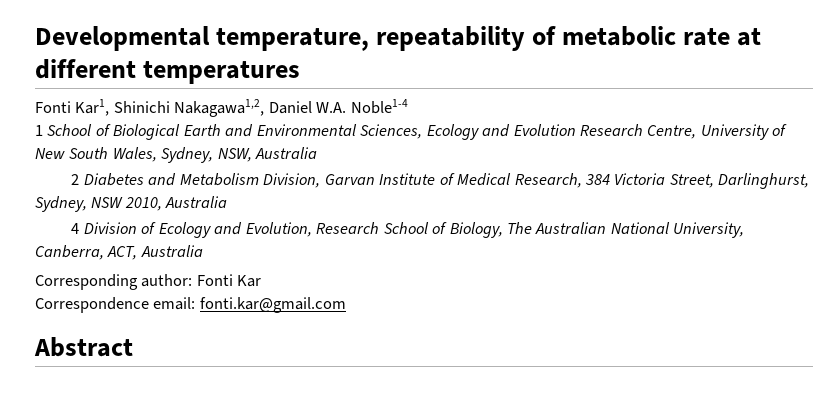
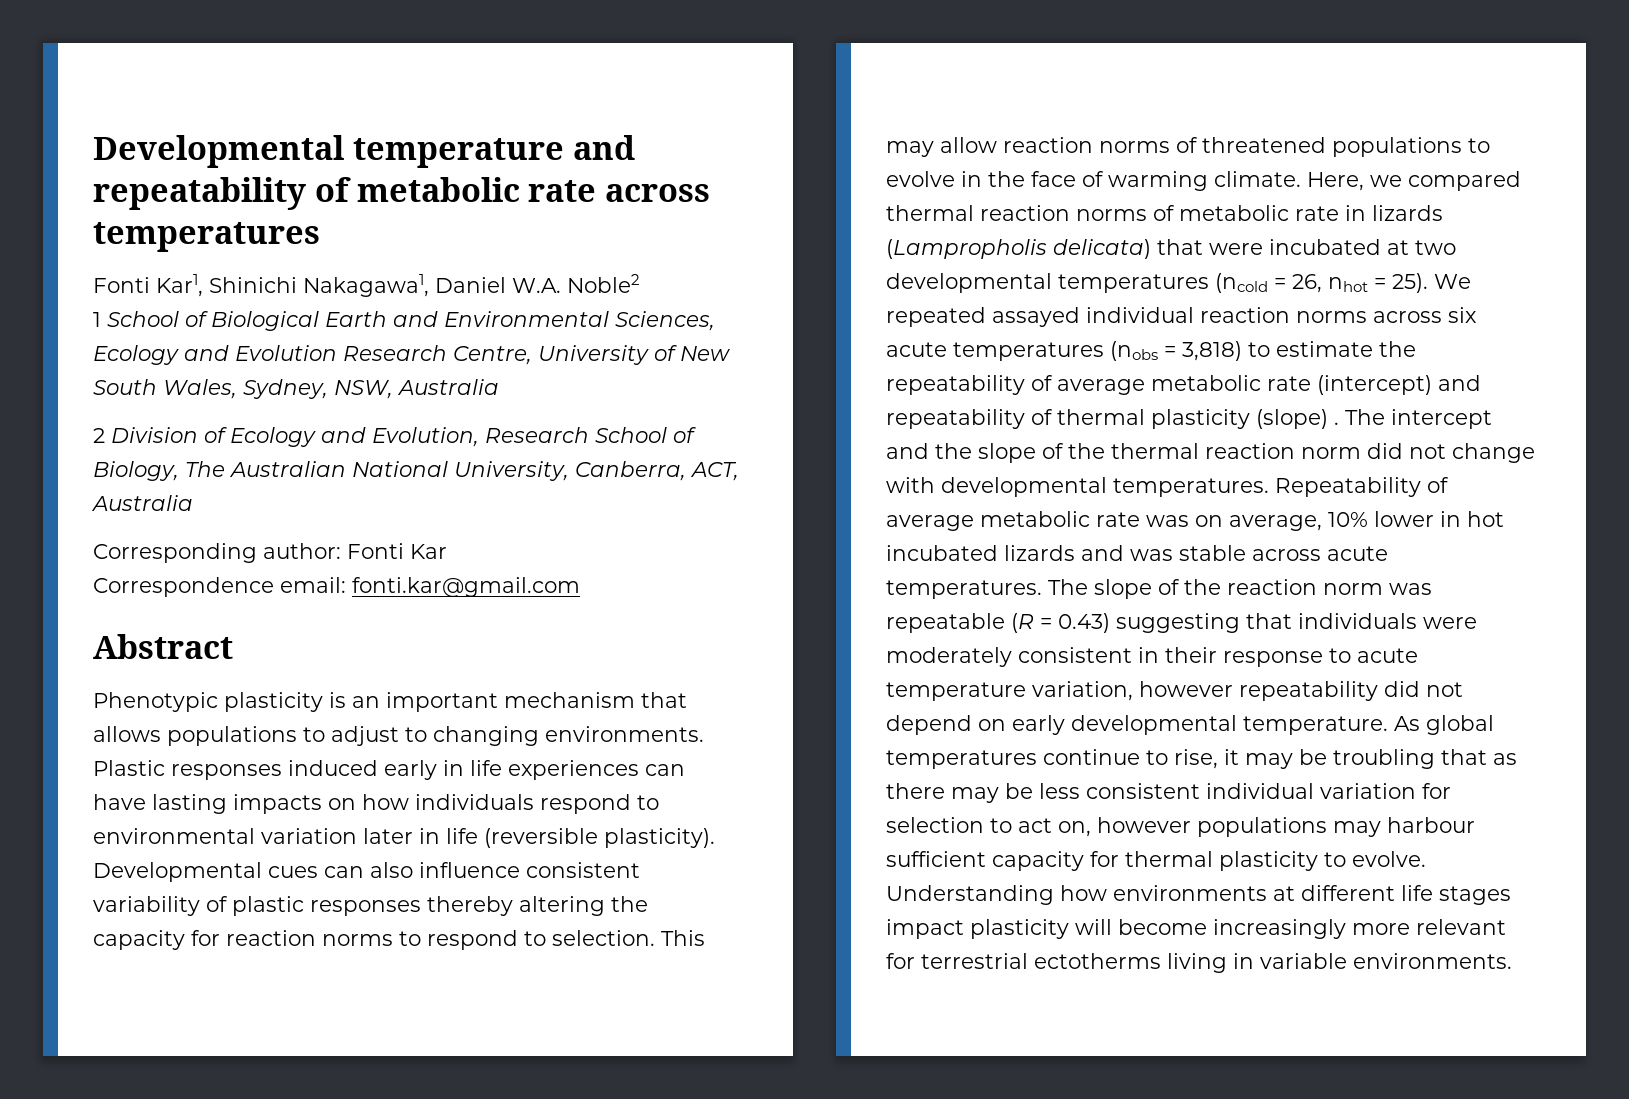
- Developmental temperature, repeatability of metabolic rate at different temperatures
+ Developmental temperature and repeatability of metabolic rate across temperatures
- Fonti Kar1, Shinichi Nakagawa1,2, Daniel W.A. Noble1-4
+ Fonti Kar1, Shinichi Nakagawa1, Daniel W.A. Noble2
- 2 Diabetes and Metabolism Division, Garvan Institute of Medical Research, 384 Victoria Street, Darlinghurst, Sydney, NSW 2010, Australia
- 4 Division of Ecology and Evolution, Research School of Biology, The Australian National University, Canberra, ACT, Australia
+ 2 Division of Ecology and Evolution, Research School of Biology, The Australian National University, Canberra, ACT, Australia
+ Phenotypic plasticity is an important mechanism that allows populations to adjust to changing environments. Plastic responses induced early in life experiences can have lasting impacts on how individuals respond to environmental variation later in life (reversible plasticity). Developmental cues can also influence consistent variability of plastic responses thereby altering the capacity for reaction norms to respond to selection. This may allow reaction norms of threatened populations to evolve in the face of warming climate. Here, we compared thermal reaction norms of metabolic rate in lizards (Lampropholis delicata) that were incubated at two developmental temperatures (ncold = 26, nhot = 25). We repeated assayed individual reaction norms across six acute temperatures (nobs = 3,818) to estimate the repeatability of average metabolic rate (intercept) and repeatability of thermal plasticity (slope) . The intercept and the slope of the thermal reaction norm did not change with developmental temperatures. Repeatability of average metabolic rate was on average, 10% lower in hot incubated lizards and was stable across acute temperatures. The slope of the reaction norm was repeatable (R = 0.43) suggesting that individuals were moderately consistent in their response to acute temperature variation, however repeatability did not depend on early developmental temperature. As global temperatures continue to rise, it may be troubling that as there may be less consistent individual variation for selection to act on, however populations may harbour sufficient capacity for thermal plasticity to evolve. Understanding how environments at different life stages impact plasticity will become increasingly more relevant for terrestrial ectotherms living in variable environments.

